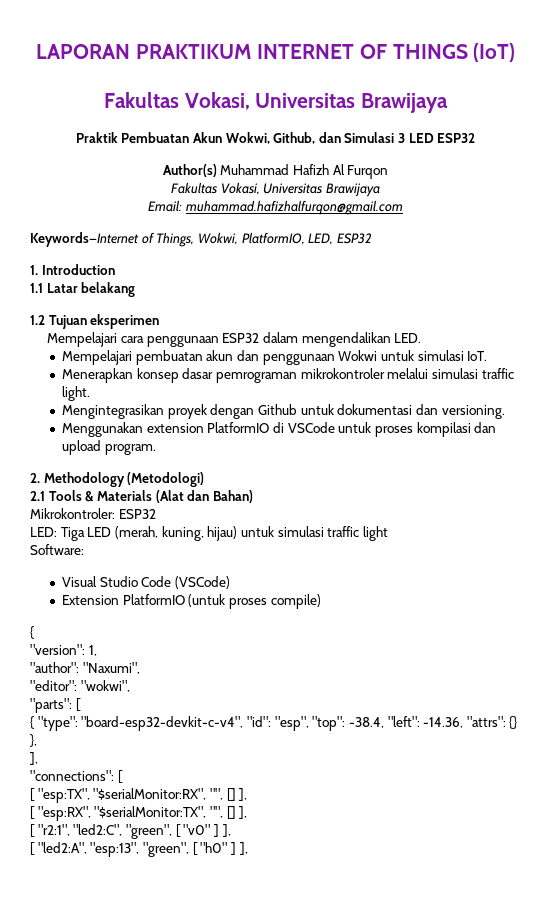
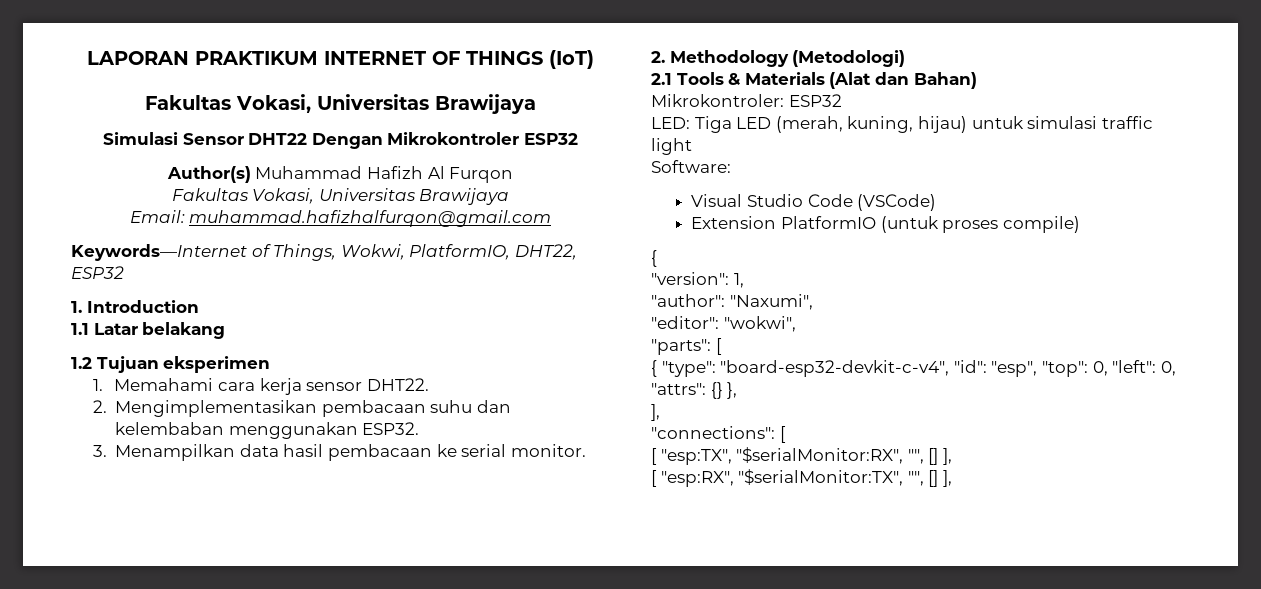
- Praktik Pembuatan Akun Wokwi, Github, dan Simulasi 3 LED ESP32
+ Simulasi Sensor DHT22 Dengan Mikrokontroler ESP32
- Keywords—Internet of Things, Wokwi, PlatformIO, LED, ESP32
+ Keywords—Internet of Things, Wokwi, PlatformIO, DHT22, ESP32
- Mempelajari cara penggunaan ESP32 dalam mengendalikan LED.
- Mempelajari pembuatan akun dan penggunaan Wokwi untuk simulasi IoT.
- Menerapkan konsep dasar pemrograman mikrokontroler melalui simulasi traffic light.
- Mengintegrasikan proyek dengan Github untuk dokumentasi dan versioning.
- Menggunakan extension PlatformIO di VSCode untuk proses kompilasi dan upload program.
+ 1. Memahami cara kerja sensor DHT22.
+ 2. Mengimplementasikan pembacaan suhu dan kelembaban menggunakan ESP32.
+ 3. Menampilkan data hasil pembacaan ke serial monitor.
- { "type": "board-esp32-devkit-c-v4", "id": "esp", "top": -38.4, "left": -14.36, "attrs": {} },
+ { "type": "board-esp32-devkit-c-v4", "id": "esp", "top": 0, "left": 0, "attrs": {} },
- [ "r2:1", "led2:C", "green", [ "v0" ] ],
- [ "led2:A", "esp:13", "green", [ "h0" ] ],

